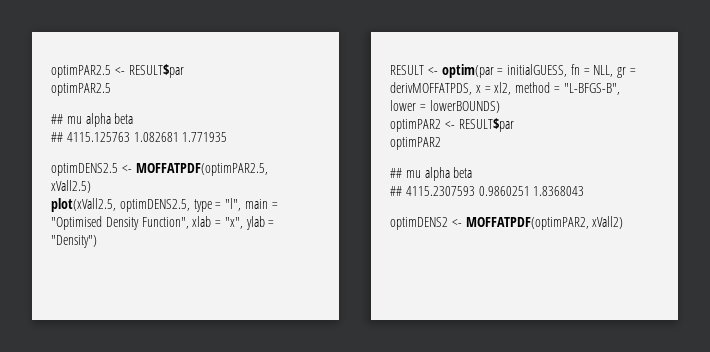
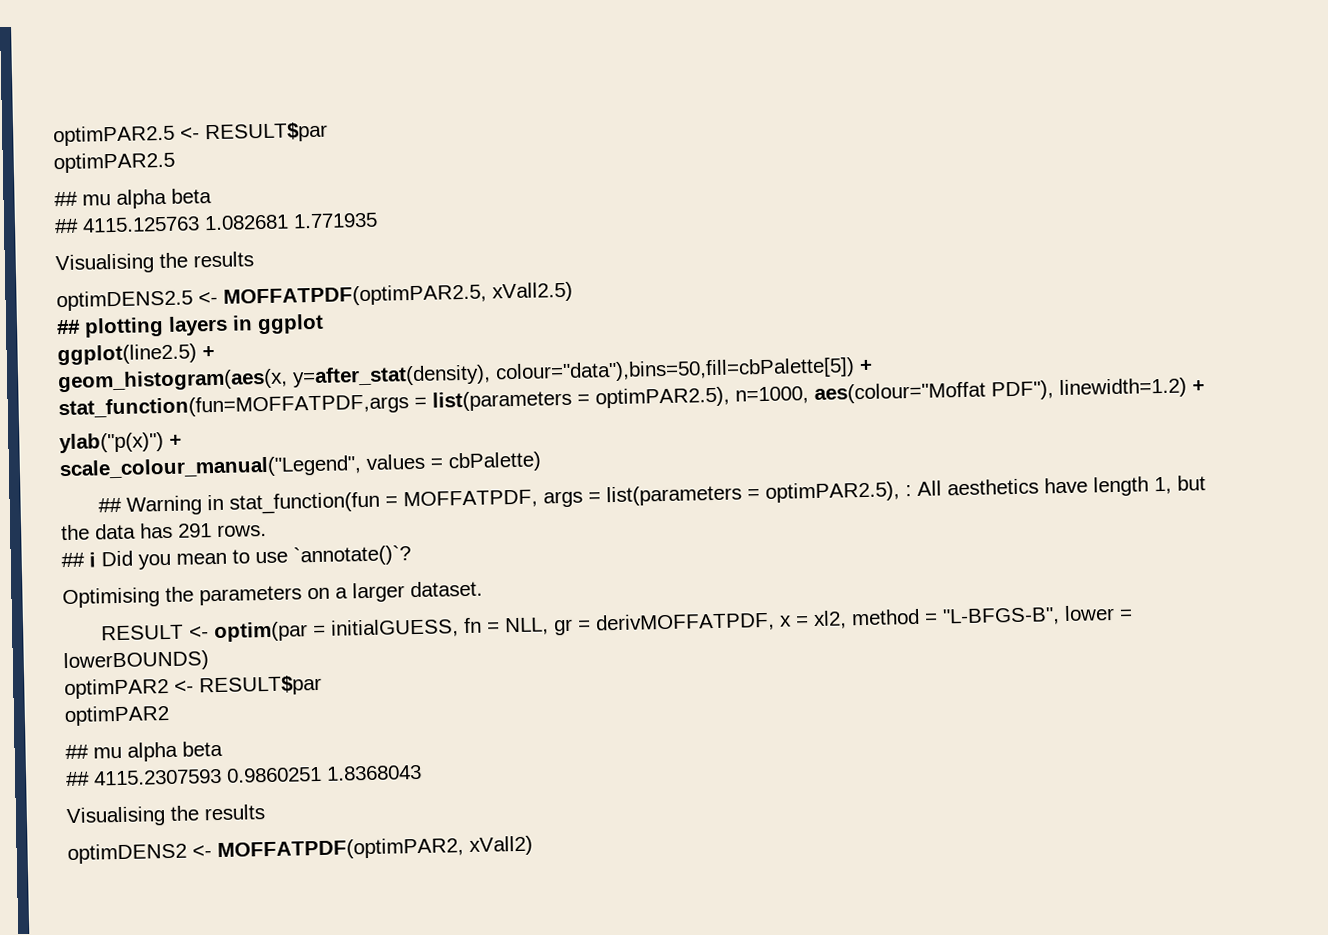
  ## 4115.125763 1.082681 1.771935
+ Visualising the results
- plot(xVall2.5, optimDENS2.5, type = "l", main = "Optimised Density Function", xlab = "x", ylab = "Density")
+ ## plotting layers in ggplot
+ ggplot(line2.5) +
+ geom_histogram(aes(x, y=after_stat(density), colour="data"),bins=50,fill=cbPalette[5]) +
+ stat_function(fun=MOFFATPDF,args = list(parameters = optimPAR2.5), n=1000, aes(colour="Moffat PDF"), linewidth=1.2) +
+ ylab("p(x)") +
+ scale_colour_manual("Legend", values = cbPalette)
+ ## Warning in stat_function(fun = MOFFATPDF, args = list(parameters = optimPAR2.5), : All aesthetics have length 1, but the data has 291 rows.
+ ## ℹ Did you mean to use `annotate()`?
+ Optimising the parameters on a larger dataset.
- RESULT <- optim(par = initialGUESS, fn = NLL, gr = derivMOFFATPDS, x = xl2, method = "L-BFGS-B", lower = lowerBOUNDS)
+ RESULT <- optim(par = initialGUESS, fn = NLL, gr = derivMOFFATPDF, x = xl2, method = "L-BFGS-B", lower = lowerBOUNDS)
  ## 4115.2307593 0.9860251 1.8368043
+ Visualising the results

